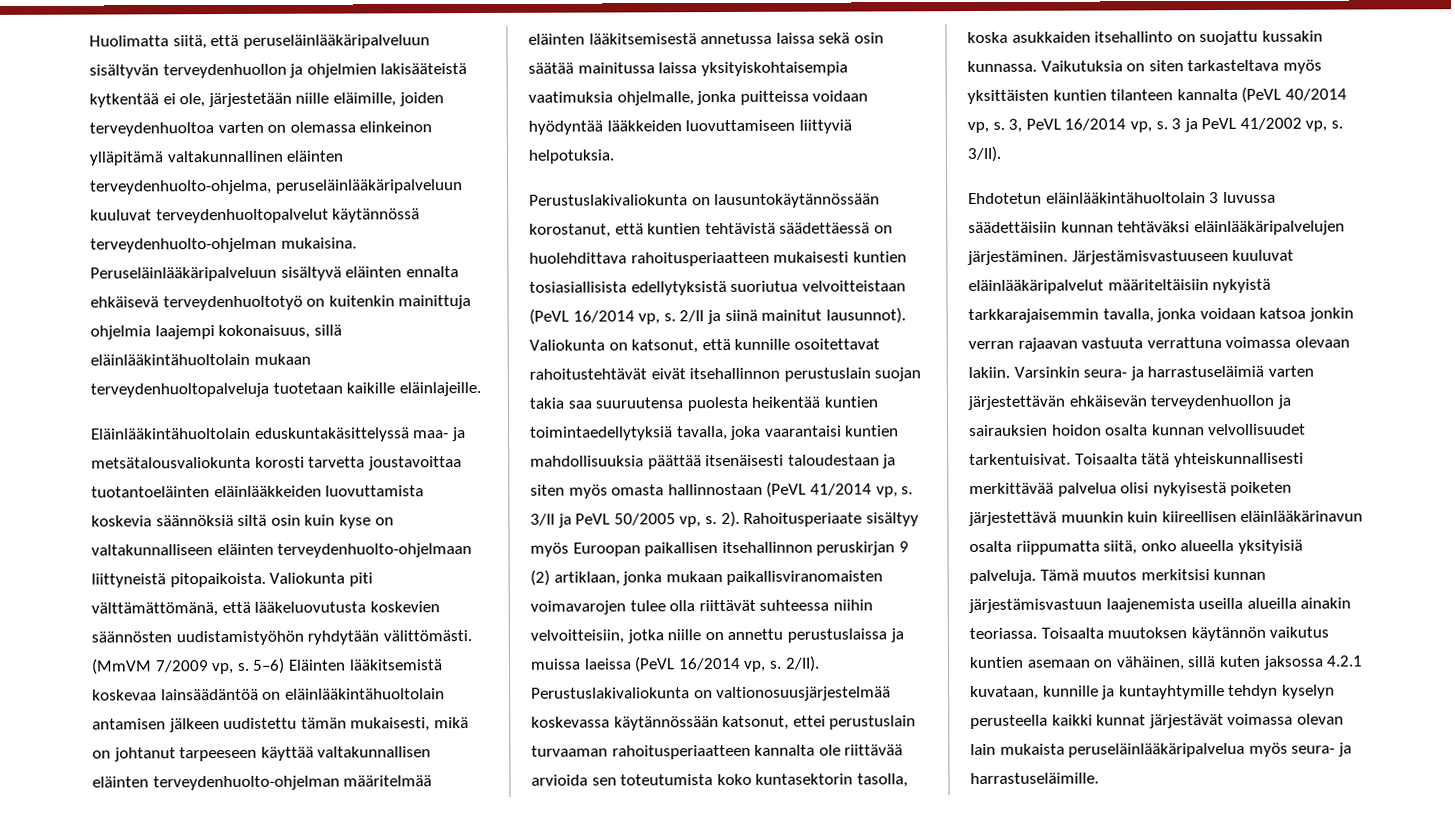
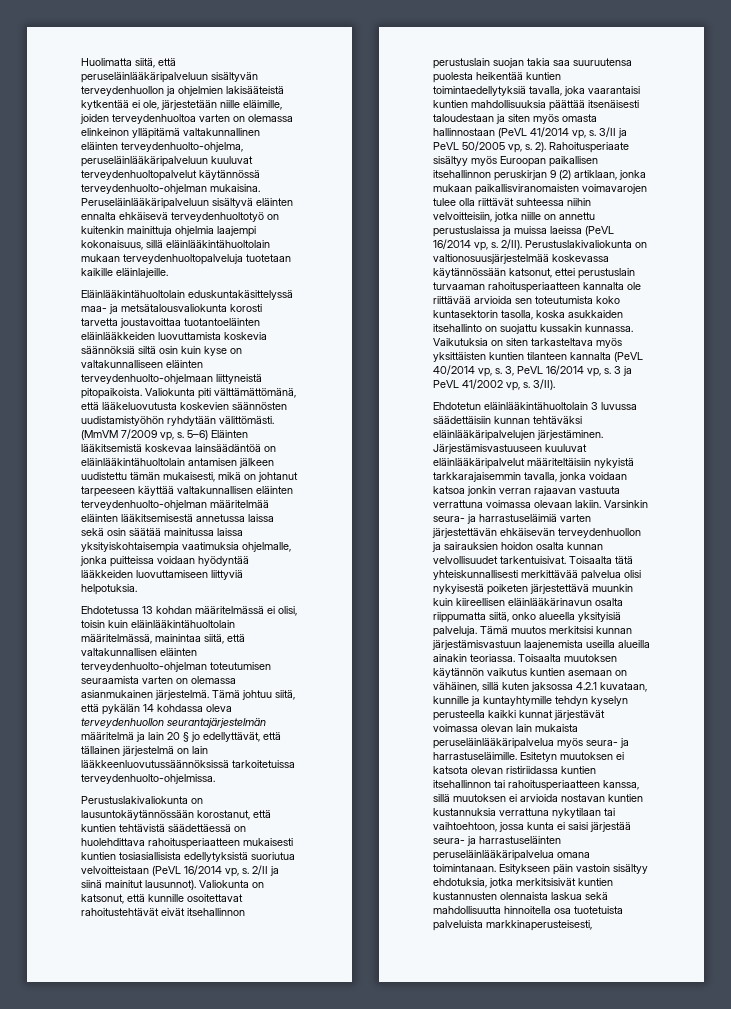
+ Ehdotetussa 13 kohdan määritelmässä ei olisi, toisin kuin eläinlääkintähuoltolain määritelmässä, mainintaa siitä, että valtakunnallisen eläinten terveydenhuolto-ohjelman toteutumisen seuraamista varten on olemassa asianmukainen järjestelmä. Tämä johtuu siitä, että pykälän 14 kohdassa oleva terveydenhuollon seurantajärjestelmän määritelmä ja lain 20 § jo edellyttävät, että tällainen järjestelmä on lain lääkkeenluovutussäännöksissä tarkoitetuissa terveydenhuolto-ohjelmissa.
+ Esitetyn muutoksen ei katsota olevan ristiriidassa kuntien itsehallinnon tai rahoitusperiaatteen kanssa, sillä muutoksen ei arvioida nostavan kuntien kustannuksia verrattuna nykytilaan tai vaihtoehtoon, jossa kunta ei saisi järjestää seura- ja harrastuseläinten peruseläinlääkäripalvelua omana toimintanaan. Esitykseen päin vastoin sisältyy ehdotuksia, jotka merkitsisivät kuntien kustannusten olennaista laskua sekä mahdollisuutta hinnoitella osa tuotetuista palveluista markkinaperusteisesti,

